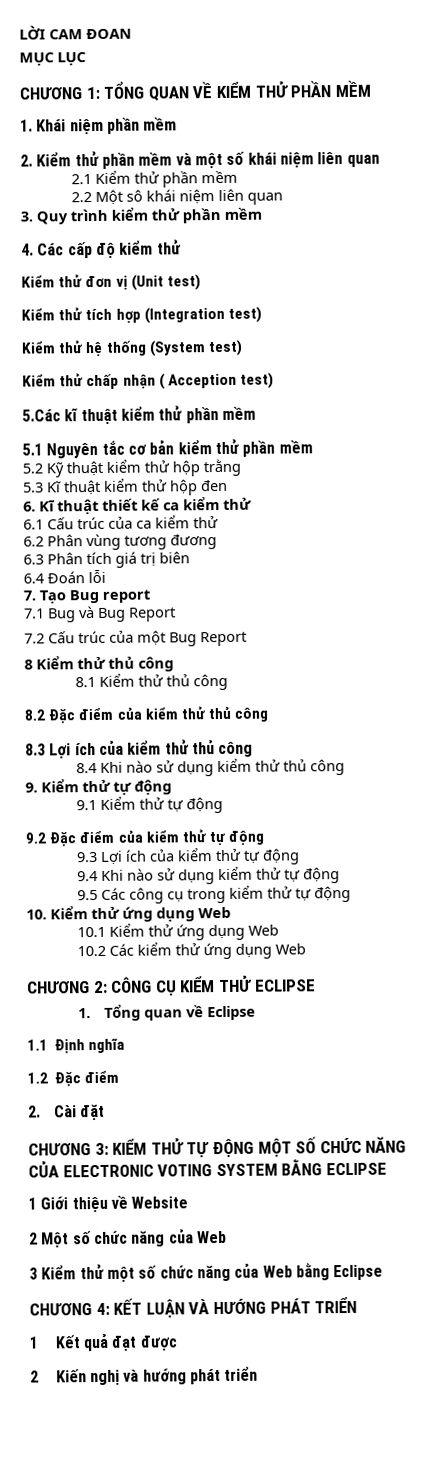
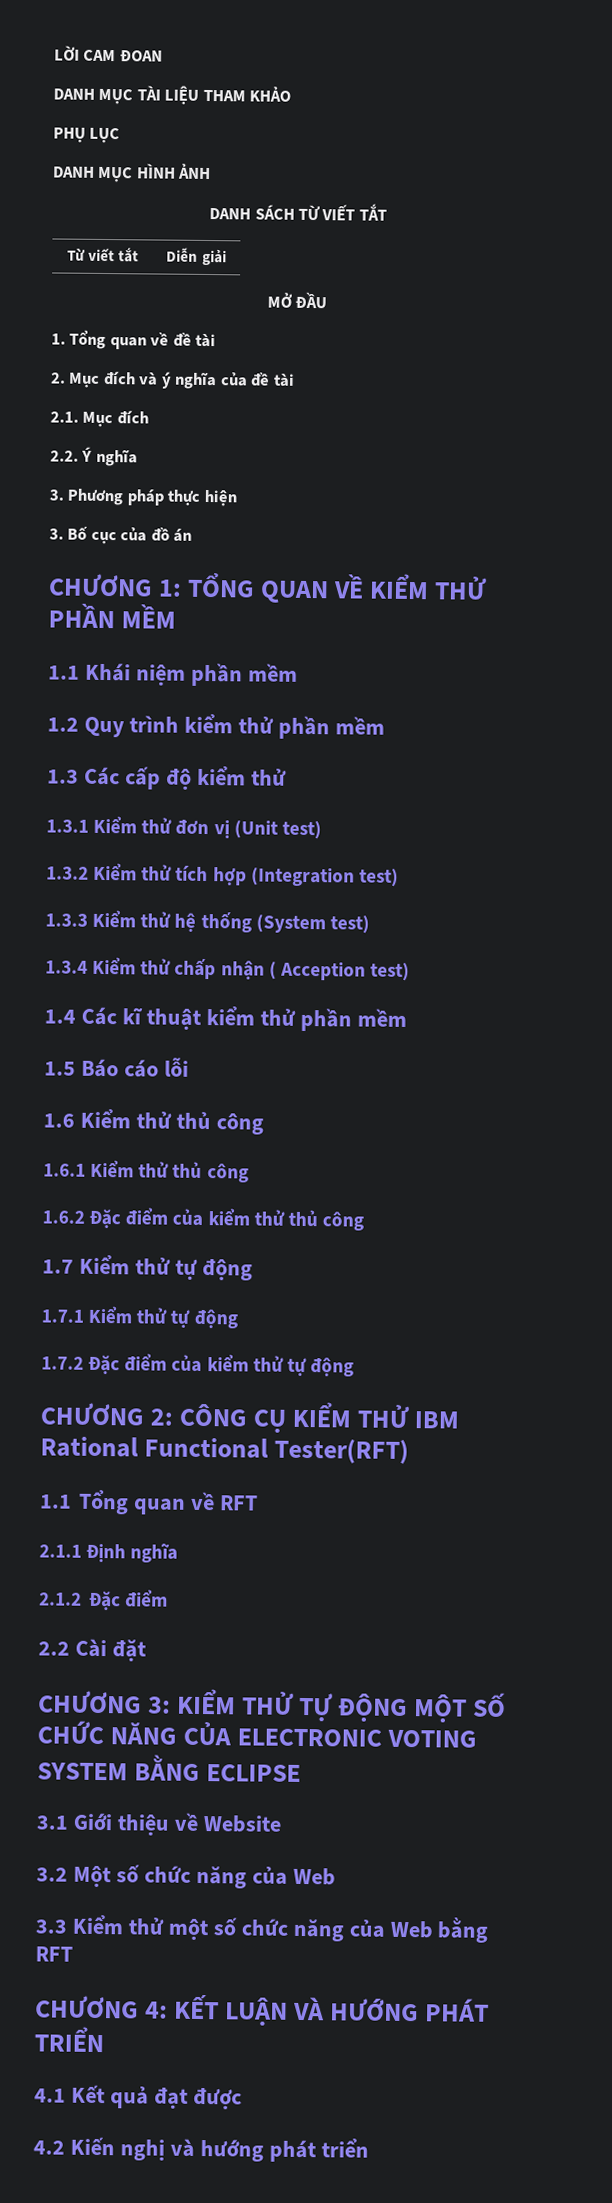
- MỤC LỤC
+ DANH MỤC TÀI LIỆU THAM KHẢO
+ PHỤ LỤC
+ DANH MỤC HÌNH ẢNH
+ DANH SÁCH TỪ VIẾT TẮT
+ Từ viết tắt | Diễn giải
+ MỞ ĐẦU
+ 1. Tổng quan về đề tài
+ 2. Mục đích và ý nghĩa của đề tài
+ 2.1. Mục đích
+ 2.2. Ý nghĩa
+ 3. Phương pháp thực hiện
+ 3. Bố cục của đồ án
- 1. Khái niệm phần mềm
+ 1.1 Khái niệm phần mềm
- 2. Kiểm thử phần mềm và một số khái niệm liên quan
- 2.1 Kiểm thử phần mềm
- 2.2 Một sô khái niệm liên quan
- 3. Quy trình kiểm thử phần mềm
+ 1.2 Quy trình kiểm thử phần mềm
- 4. Các cấp độ kiểm thử
+ 1.3 Các cấp độ kiểm thử
- Kiểm thử đơn vị (Unit test)
+ 1.3.1 Kiểm thử đơn vị (Unit test)
- Kiểm thử tích hợp (Integration test)
+ 1.3.2 Kiểm thử tích hợp (Integration test)
- Kiểm thử hệ thống (System test)
+ 1.3.3 Kiểm thử hệ thống (System test)
- Kiểm thử chấp nhận ( Acception test)
+ 1.3.4 Kiểm thử chấp nhận ( Acception test)
- 5.Các kĩ thuật kiểm thử phần mềm
+ 1.4 Các kĩ thuật kiểm thử phần mềm
- 5.1 Nguyên tắc cơ bản kiểm thử phần mềm
- 5.2 Kỹ thuật kiểm thử hộp trằng
- 5.3 Kĩ thuật kiểm thử hộp đen
- 6. Kĩ thuật thiết kế ca kiểm thử
- 6.1 Cấu trúc của ca kiểm thử
- 6.2 Phân vùng tương đương
- 6.3 Phân tích giá trị biên
- 6.4 Đoán lỗi
- 7. Tạo Bug report
- 7.1 Bug và Bug Report
- 7.2 Cấu trúc của một Bug Report
- 8 Kiểm thử thủ công
- 8.1 Kiểm thử thủ công
- 8.2 Đặc điểm của kiểm thử thủ công
+ 1.5 Báo cáo lỗi
+ 1.6 Kiểm thử thủ công
+ 1.6.1 Kiểm thử thủ công
+ 1.6.2 Đặc điểm của kiểm thử thủ công
- 8.3 Lợi ích của kiểm thử thủ công
- 8.4 Khi nào sử dụng kiểm thử thủ công
- 9. Kiểm thử tự động
- 9.1 Kiểm thử tự động
- 9.2 Đặc điểm của kiểm thử tự động
+ 1.7 Kiểm thử tự động
+ 1.7.1 Kiểm thử tự động
+ 1.7.2 Đặc điểm của kiểm thử tự động
- 9.3 Lợi ích của kiểm thử tự động
- 9.4 Khi nào sử dụng kiểm thử tự động
- 9.5 Các công cụ trong kiểm thử tự động
- 10. Kiểm thử ứng dụng Web
- 10.1 Kiểm thử ứng dụng Web
- 10.2 Các kiểm thử ứng dụng Web
- CHƯƠNG 2: CÔNG CỤ KIỂM THỬ ECLIPSE
- 1. Tổng quan về Eclipse
- 1.1 Định nghĩa
+ CHƯƠNG 2: CÔNG CỤ KIỂM THỬ IBM Rational Functional Tester(RFT)
+ 1.1 Tổng quan về RFT
+ 2.1.1 Định nghĩa
- 1.2 Đặc điểm
+ 2.1.2 Đặc điểm
- 2. Cài đặt
+ 2.2 Cài đặt
- 1 Giới thiệu về Website
+ 3.1 Giới thiệu về Website
- 2 Một số chức năng của Web
+ 3.2 Một số chức năng của Web
- 3 Kiểm thử một số chức năng của Web bằng Eclipse
+ 3.3 Kiểm thử một số chức năng của Web bằng RFT
- 1 Kết quả đạt được
+ 4.1 Kết quả đạt được
- 2 Kiến nghị và hướng phát triển
+ 4.2 Kiến nghị và hướng phát triển

